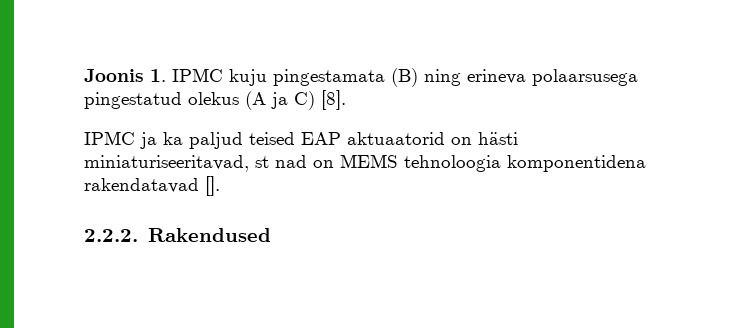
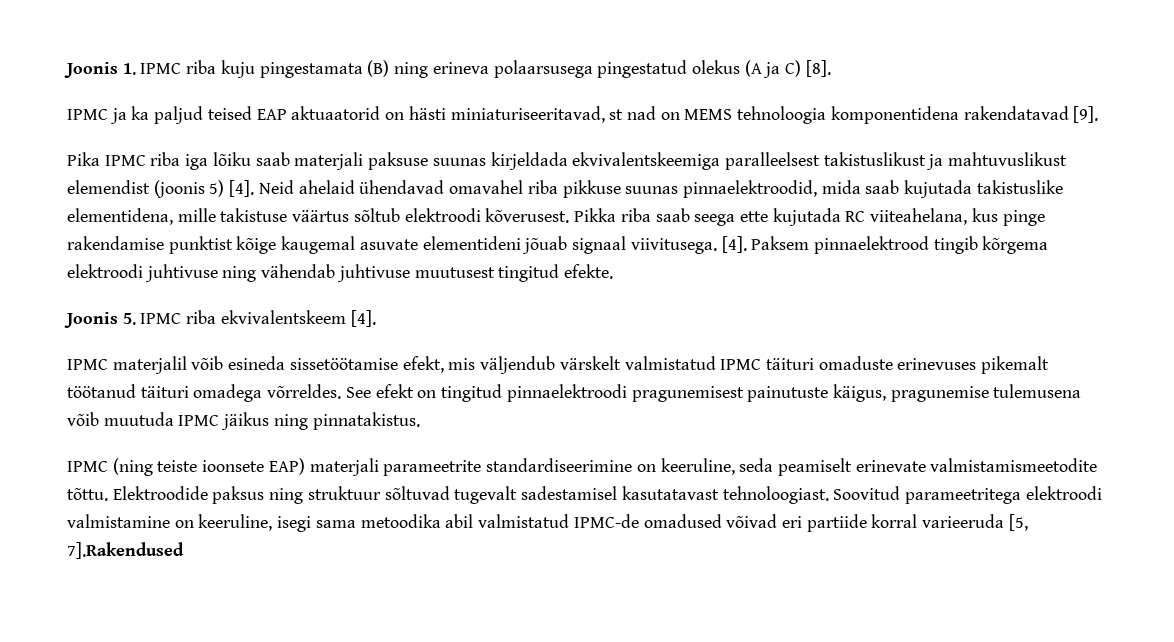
- Joonis 1. IPMC kuju pingestamata (B) ning erineva polaarsusega pingestatud olekus (A ja C) [8].
+ Joonis 1. IPMC riba kuju pingestamata (B) ning erineva polaarsusega pingestatud olekus (A ja C) [8].
- IPMC ja ka paljud teised EAP aktuaatorid on hästi miniaturiseeritavad, st nad on MEMS tehnoloogia komponentidena rakendatavad [].
- 2.2.2. Rakendused
+ IPMC ja ka paljud teised EAP aktuaatorid on hästi miniaturiseeritavad, st nad on MEMS tehnoloogia komponentidena rakendatavad [9].
+ Pika IPMC riba iga lõiku saab materjali paksuse suunas kirjeldada ekvivalentskeemiga paralleelsest takistuslikust ja mahtuvuslikust elemendist (joonis 5) [4]. Neid ahelaid ühendavad omavahel riba pikkuse suunas pinnaelektroodid, mida saab kujutada takistuslike elementidena, mille takistuse väärtus sõltub elektroodi kõverusest. Pikka riba saab seega ette kujutada RC viiteahelana, kus pinge rakendamise punktist kõige kaugemal asuvate elementideni jõuab signaal viivitusega. [4]. Paksem pinnaelektrood tingib kõrgema elektroodi juhtivuse ning vähendab juhtivuse muutusest tingitud efekte.
+ Joonis 5. IPMC riba ekvivalentskeem [4].
+ IPMC materjalil võib esineda sissetöötamise efekt, mis väljendub värskelt valmistatud IPMC täituri omaduste erinevuses pikemalt töötanud täituri omadega võrreldes. See efekt on tingitud pinnaelektroodi pragunemisest painutuste käigus, pragunemise tulemusena võib muutuda IPMC jäikus ning pinnatakistus.
+ IPMC (ning teiste ioonsete EAP) materjali parameetrite standardiseerimine on keeruline, seda peamiselt erinevate valmistamismeetodite tõttu. Elektroodide paksus ning struktuur sõltuvad tugevalt sadestamisel kasutatavast tehnoloogiast. Soovitud parameetritega elektroodi valmistamine on keeruline, isegi sama metoodika abil valmistatud IPMC-de omadused võivad eri partiide korral varieeruda [5, 7].Rakendused

